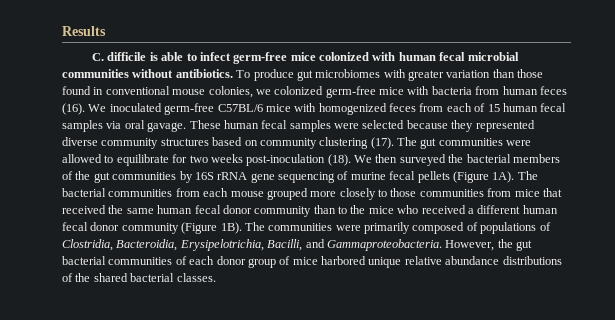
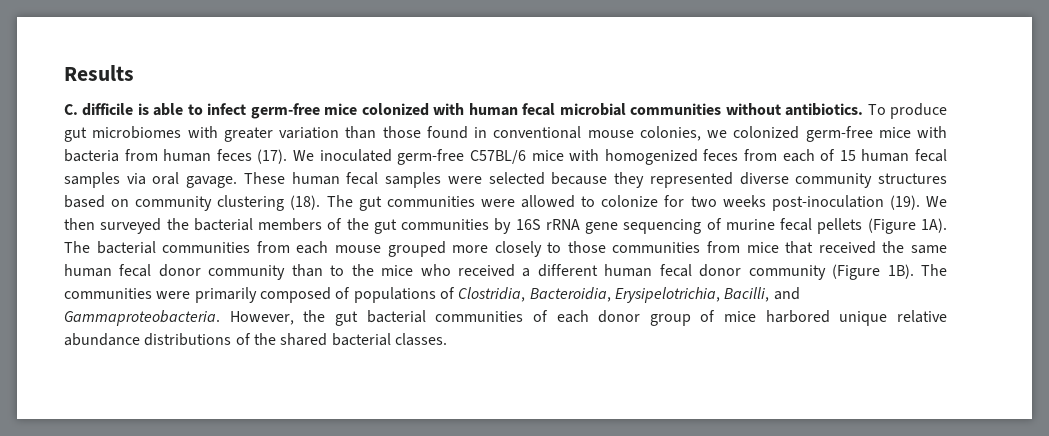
- To produce gut microbiomes with greater variation than those found in conventional mouse colonies, we colonized germ-free mice with bacteria from human feces (16).
+ To produce gut microbiomes with greater variation than those found in conventional mouse colonies, we colonized germ-free mice with bacteria from human feces (17).
- These human fecal samples were selected because they represented diverse community structures based on community clustering (17).
+ These human fecal samples were selected because they represented diverse community structures based on community clustering (18).
- The gut communities were allowed to equilibrate for two weeks post-inoculation (18).
+ The gut communities were allowed to colonize for two weeks post-inoculation (19).

